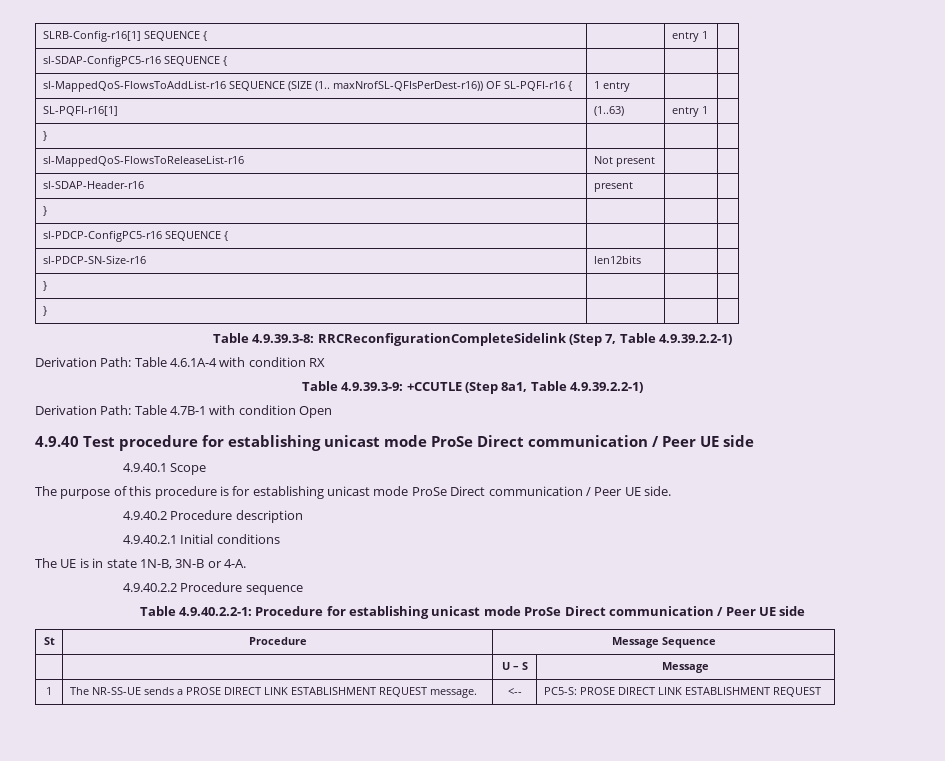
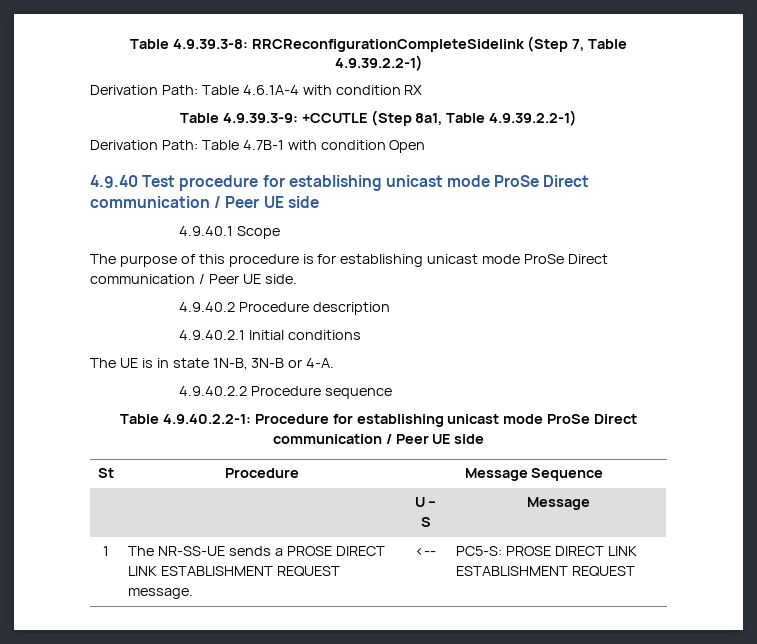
- SLRB-Config-r16[1] SEQUENCE { | | entry 1 |
- sl-SDAP-ConfigPC5-r16 SEQUENCE { | | |
- sl-MappedQoS-FlowsToAddList-r16 SEQUENCE (SIZE (1.. maxNrofSL-QFIsPerDest-r16)) OF SL-PQFI-r16 { | 1 entry | |
- SL-PQFI-r16[1] | (1..63) | entry 1 |
- } | | |
- sl-MappedQoS-FlowsToReleaseList-r16 | Not present | |
- sl-SDAP-Header-r16 | present | |
- } | | |
- sl-PDCP-ConfigPC5-r16 SEQUENCE { | | |
- sl-PDCP-SN-Size-r16 | len12bits | |
- } | | |
- } | | |

